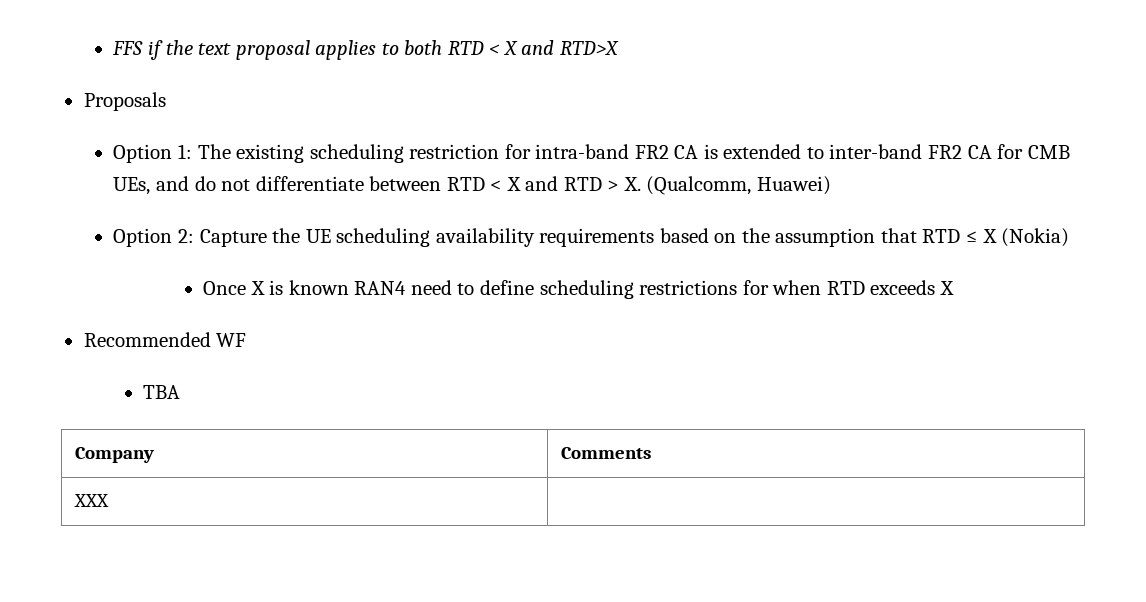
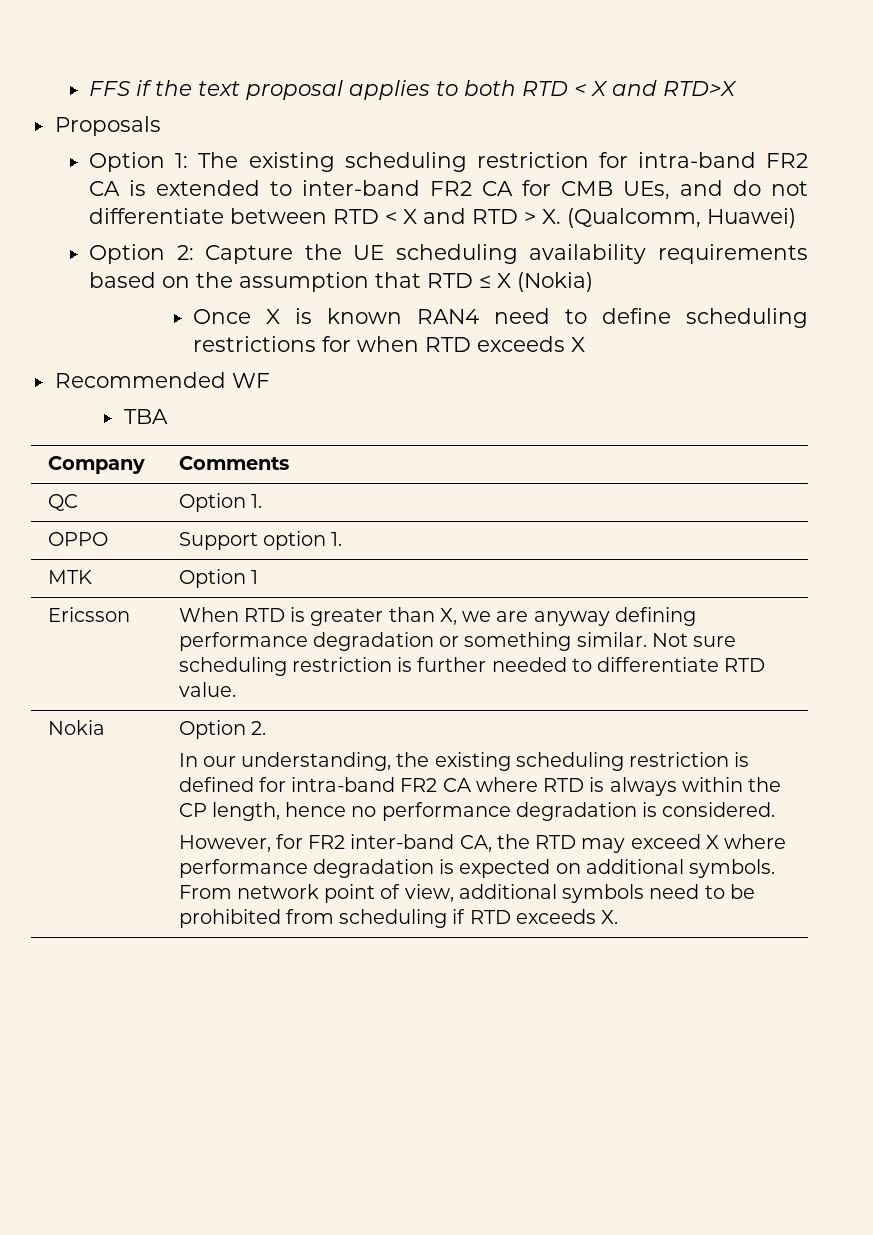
- XXX |
+ QC | Option 1.
+ OPPO | Support option 1.
+ MTK | Option 1
+ Ericsson | When RTD is greater than X, we are anyway defining performance degradation or something similar. Not sure scheduling restriction is further needed to differentiate RTD value.
+ Nokia | Option 2.
+ In our understanding, the existing scheduling restriction is defined for intra-band FR2 CA where RTD is always within the CP length, hence no performance degradation is considered.
+ However, for FR2 inter-band CA, the RTD may exceed X where performance degradation is expected on additional symbols. From network point of view, additional symbols need to be prohibited from scheduling if RTD exceeds X.

